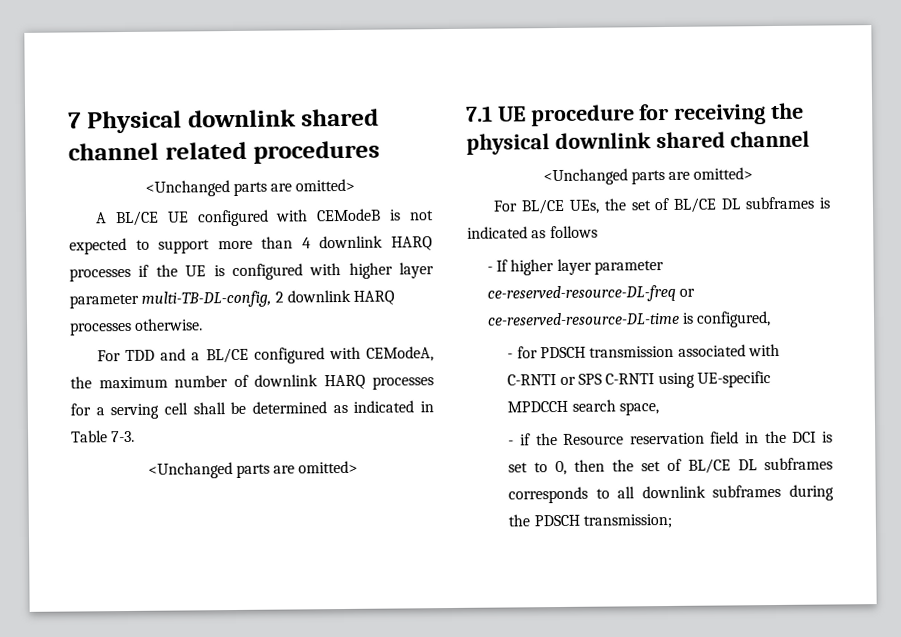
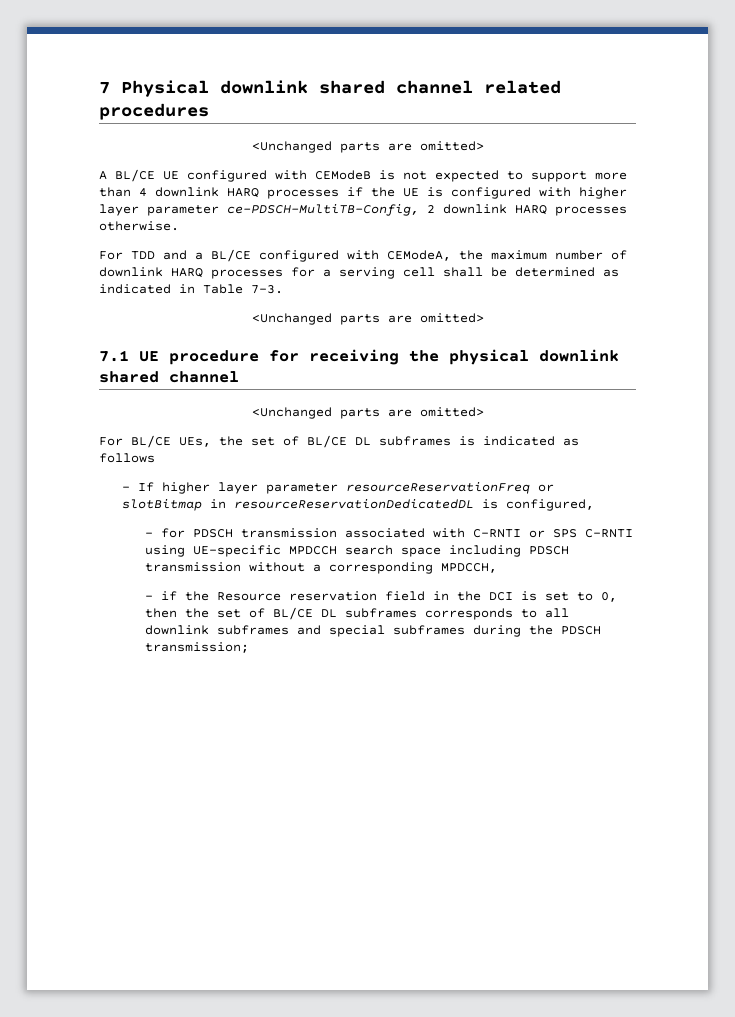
- A BL/CE UE configured with CEModeB is not expected to support more than 4 downlink HARQ processes if the UE is configured with higher layer parameter multi-TB-DL-config, 2 downlink HARQ processes otherwise.
+ A BL/CE UE configured with CEModeB is not expected to support more than 4 downlink HARQ processes if the UE is configured with higher layer parameter ce-PDSCH-MultiTB-Config, 2 downlink HARQ processes otherwise.
- - If higher layer parameter ce-reserved-resource-DL-freq or ce-reserved-resource-DL-time is configured,
+ - If higher layer parameter resourceReservationFreq or slotBitmap in resourceReservationDedicatedDL is configured,
- - for PDSCH transmission associated with C-RNTI or SPS C-RNTI using UE-specific MPDCCH search space,
+ - for PDSCH transmission associated with C-RNTI or SPS C-RNTI using UE-specific MPDCCH search space including PDSCH transmission without a corresponding MPDCCH,
- - if the Resource reservation field in the DCI is set to 0, then the set of BL/CE DL subframes corresponds to all downlink subframes during the PDSCH transmission;
+ - if the Resource reservation field in the DCI is set to 0, then the set of BL/CE DL subframes corresponds to all downlink subframes and special subframes during the PDSCH transmission;

